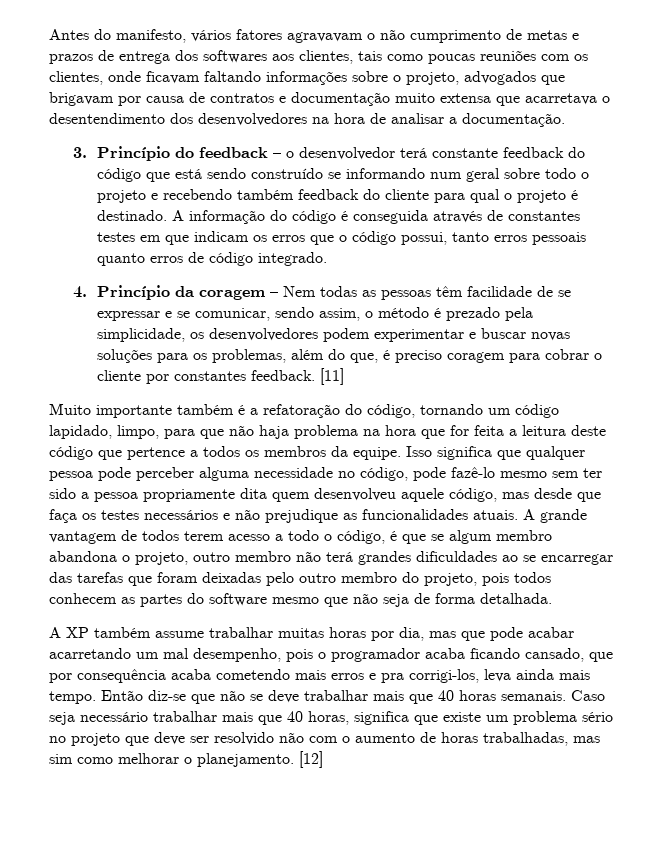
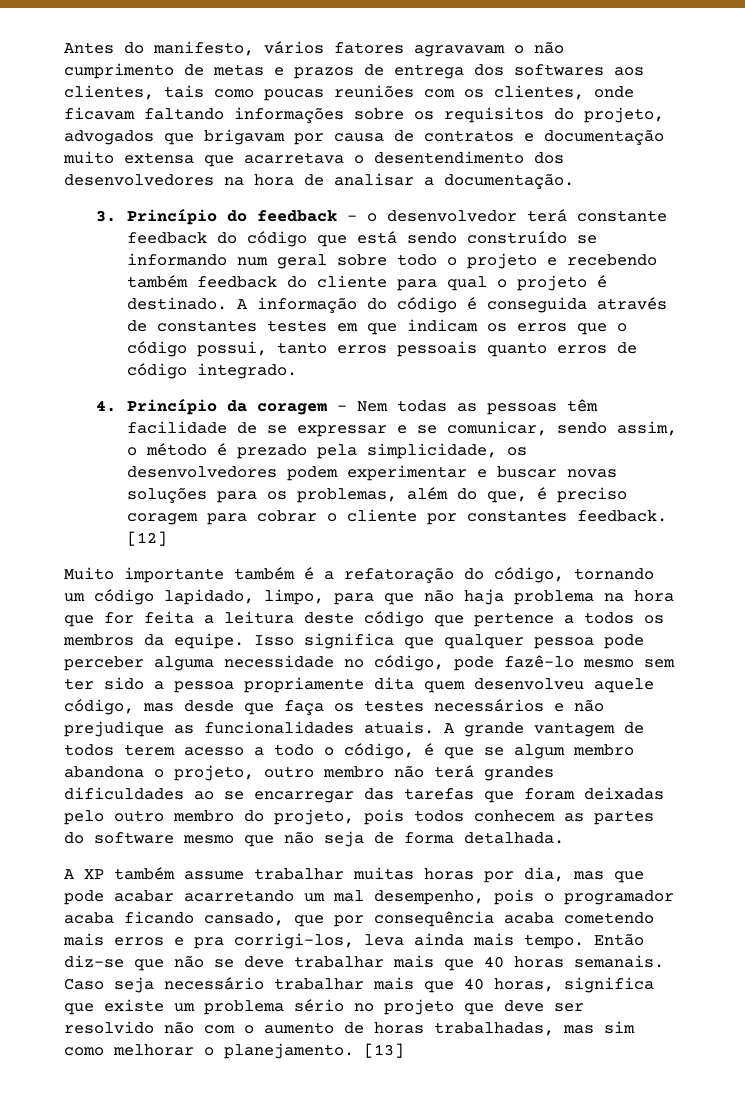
- Antes do manifesto, vários fatores agravavam o não cumprimento de metas e prazos de entrega dos softwares aos clientes, tais como poucas reuniões com os clientes, onde ficavam faltando informações sobre o projeto, advogados que brigavam por causa de contratos e documentação muito extensa que acarretava o desentendimento dos desenvolvedores na hora de analisar a documentação.
+ Antes do manifesto, vários fatores agravavam o não cumprimento de metas e prazos de entrega dos softwares aos clientes, tais como poucas reuniões com os clientes, onde ficavam faltando informações sobre os requisitos do projeto, advogados que brigavam por causa de contratos e documentação muito extensa que acarretava o desentendimento dos desenvolvedores na hora de analisar a documentação.
- [11]
+ [12]
- [12]
+ [13]

